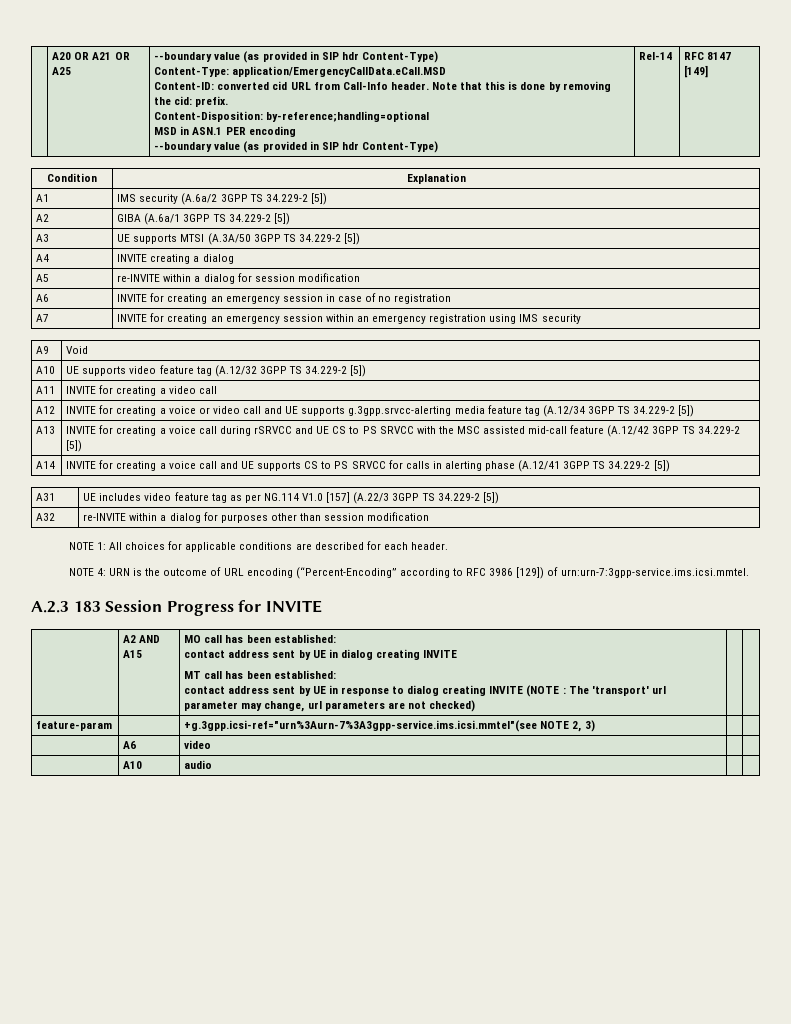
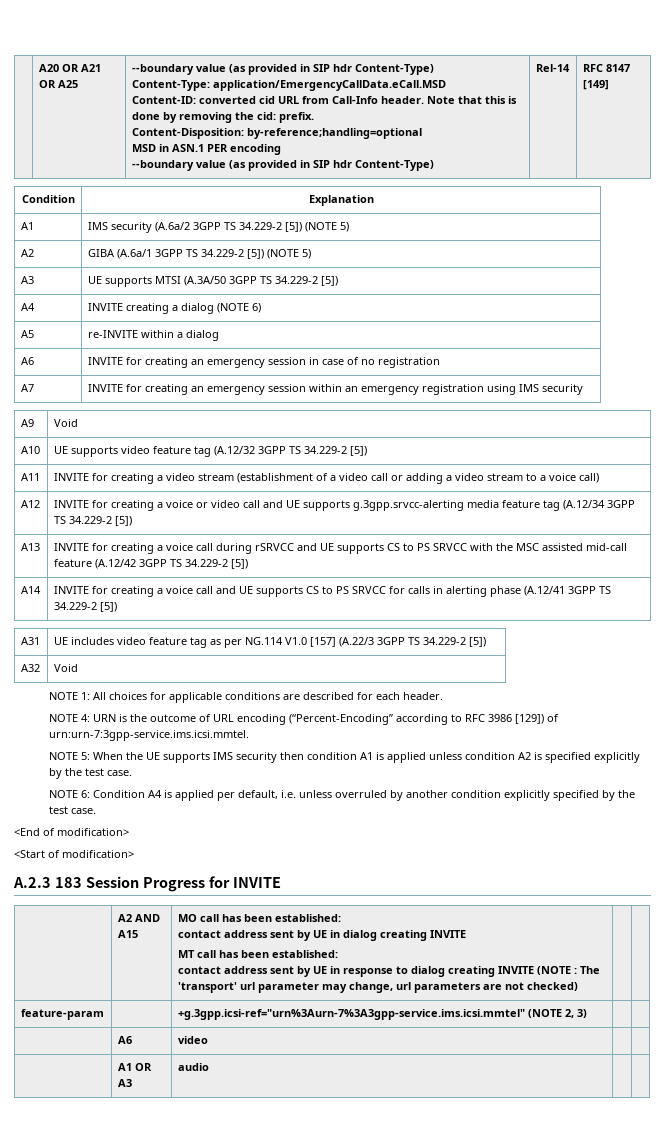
- A1 | IMS security (A.6a/2 3GPP TS 34.229-2 [5])
+ A1 | IMS security (A.6a/2 3GPP TS 34.229-2 [5]) (NOTE 5)
- A2 | GIBA (A.6a/1 3GPP TS 34.229-2 [5])
+ A2 | GIBA (A.6a/1 3GPP TS 34.229-2 [5]) (NOTE 5)
- A4 | INVITE creating a dialog
+ A4 | INVITE creating a dialog (NOTE 6)
- A5 | re-INVITE within a dialog for session modification
+ A5 | re-INVITE within a dialog
- A11 | INVITE for creating a video call
+ A11 | INVITE for creating a video stream (establishment of a video call or adding a video stream to a voice call)
- A13 | INVITE for creating a voice call during rSRVCC and UE CS to PS SRVCC with the MSC assisted mid-call feature (A.12/42 3GPP TS 34.229-2 [5])
+ A13 | INVITE for creating a voice call during rSRVCC and UE supports CS to PS SRVCC with the MSC assisted mid-call feature (A.12/42 3GPP TS 34.229-2 [5])
- A32 | re-INVITE within a dialog for purposes other than session modification
+ A32 | Void
+ NOTE 5: When the UE supports IMS security then condition A1 is applied unless condition A2 is specified explicitly by the test case.
+ NOTE 6: Condition A4 is applied per default, i.e. unless overruled by another condition explicitly specified by the test case.
+ <End of modification>
+ <Start of modification>
- feature-param | | +g.3gpp.icsi-ref="urn%3Aurn-7%3A3gpp-service.ims.icsi.mmtel"(see NOTE 2, 3) | |
+ feature-param | | +g.3gpp.icsi-ref="urn%3Aurn-7%3A3gpp-service.ims.icsi.mmtel" (NOTE 2, 3) | |
- | A10 | audio | |
+ | A1 OR A3 | audio | |

